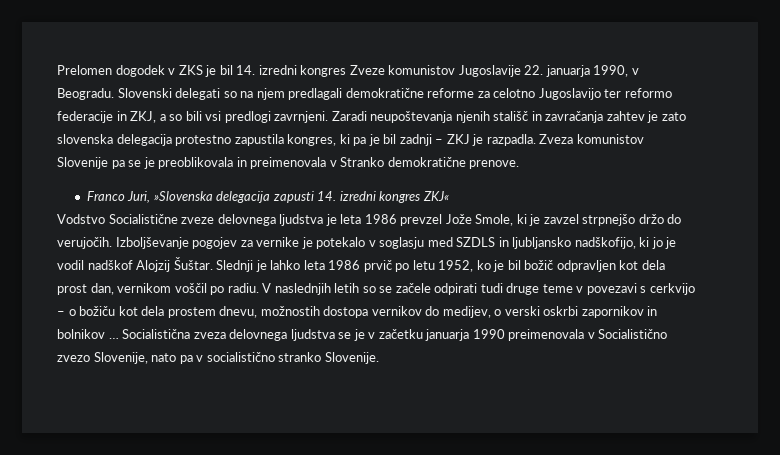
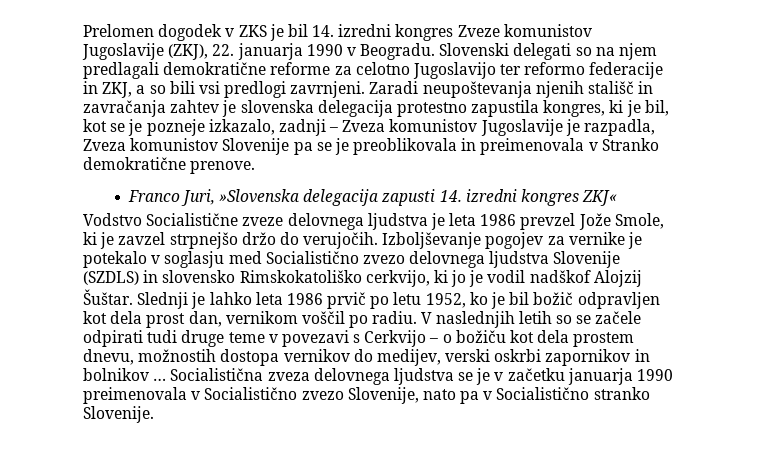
- Prelomen dogodek v ZKS je bil 14. izredni kongres Zveze komunistov Jugoslavije 22. januarja 1990, v Beogradu.
+ Prelomen dogodek v ZKS je bil 14. izredni kongres Zveze komunistov Jugoslavije (ZKJ), 22. januarja 1990 v Beogradu.
- Zaradi neupoštevanja njenih stališč in zavračanja zahtev je zato slovenska delegacija protestno zapustila kongres, ki pa je bil zadnji – ZKJ je razpadla. Zveza komunistov Slovenije pa se je preoblikovala in preimenovala v Stranko demokratične prenove.
+ Zaradi neupoštevanja njenih stališč in zavračanja zahtev je slovenska delegacija protestno zapustila kongres, ki je bil, kot se je pozneje izkazalo, zadnji – Zveza komunistov Jugoslavije je razpadla, Zveza komunistov Slovenije pa se je preoblikovala in preimenovala v Stranko demokratične prenove.
- Izboljševanje pogojev za vernike je potekalo v soglasju med SZDLS in ljubljansko nadškofijo, ki jo je vodil nadškof Alojzij Šuštar.
+ Izboljševanje pogojev za vernike je potekalo v soglasju med Socialistično zvezo delovnega ljudstva Slovenije (SZDLS) in slovensko Rimskokatoliško cerkvijo, ki jo je vodil nadškof Alojzij Šuštar.
- V naslednjih letih so se začele odpirati tudi druge teme v povezavi s cerkvijo – o božiču kot dela prostem dnevu, možnostih dostopa vernikov do medijev, o verski oskrbi zapornikov in bolnikov …
+ V naslednjih letih so se začele odpirati tudi druge teme v povezavi s Cerkvijo – o božiču kot dela prostem dnevu, možnostih dostopa vernikov do medijev, verski oskrbi zapornikov in bolnikov …
- Socialistična zveza delovnega ljudstva se je v začetku januarja 1990 preimenovala v Socialistično zvezo Slovenije, nato pa v socialistično stranko Slovenije.
+ Socialistična zveza delovnega ljudstva se je v začetku januarja 1990 preimenovala v Socialistično zvezo Slovenije, nato pa v Socialistično stranko Slovenije.

